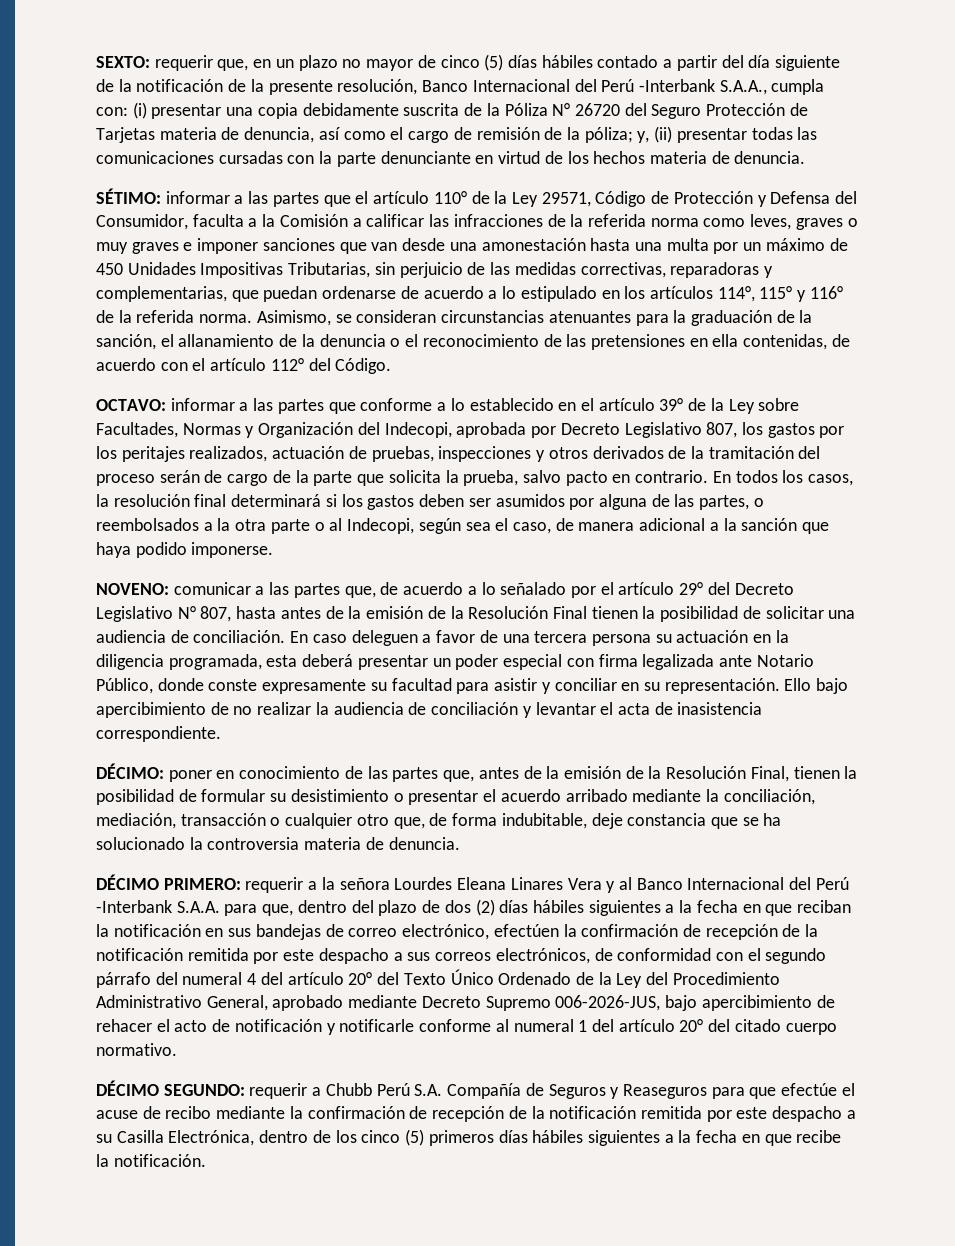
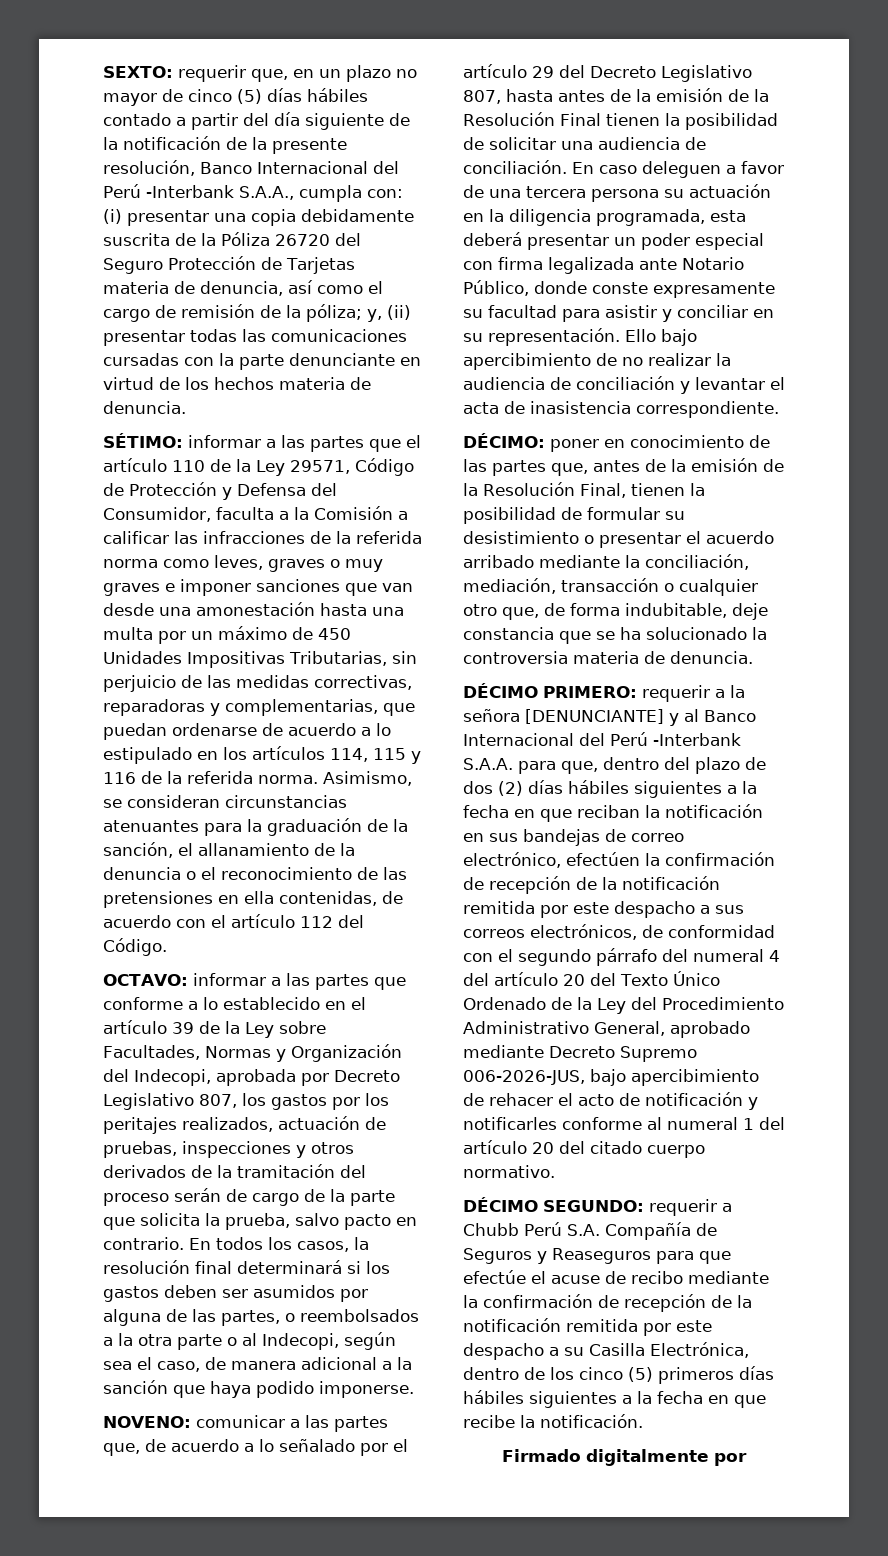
- (i) presentar una copia debidamente suscrita de la Póliza N° 26720 del Seguro Protección de Tarjetas materia de denuncia, así como el cargo de remisión de la póliza;
+ (i) presentar una copia debidamente suscrita de la Póliza 26720 del Seguro Protección de Tarjetas materia de denuncia, así como el cargo de remisión de la póliza;
- informar a las partes que el artículo 110° de la Ley 29571, Código de Protección y Defensa del Consumidor, faculta a la Comisión a calificar las infracciones de la referida norma como leves, graves o muy graves e imponer sanciones que van desde una amonestación hasta una multa por un máximo de 450 Unidades Impositivas Tributarias, sin perjuicio de las medidas correctivas, reparadoras y complementarias, que puedan ordenarse de acuerdo a lo estipulado en los artículos 114°, 115° y 116° de la referida norma.
+ informar a las partes que el artículo 110 de la Ley 29571, Código de Protección y Defensa del Consumidor, faculta a la Comisión a calificar las infracciones de la referida norma como leves, graves o muy graves e imponer sanciones que van desde una amonestación hasta una multa por un máximo de 450 Unidades Impositivas Tributarias, sin perjuicio de las medidas correctivas, reparadoras y complementarias, que puedan ordenarse de acuerdo a lo estipulado en los artículos 114, 115 y 116 de la referida norma.
- Asimismo, se consideran circunstancias atenuantes para la graduación de la sanción, el allanamiento de la denuncia o el reconocimiento de las pretensiones en ella contenidas, de acuerdo con el artículo 112° del Código.
+ Asimismo, se consideran circunstancias atenuantes para la graduación de la sanción, el allanamiento de la denuncia o el reconocimiento de las pretensiones en ella contenidas, de acuerdo con el artículo 112 del Código.
- OCTAVO: informar a las partes que conforme a lo establecido en el artículo 39° de la Ley sobre Facultades, Normas y Organización del Indecopi, aprobada por Decreto Legislativo 807, los gastos por los peritajes realizados, actuación de pruebas, inspecciones y otros derivados de la tramitación del proceso serán de cargo de la parte que solicita la prueba, salvo pacto en contrario.
+ OCTAVO: informar a las partes que conforme a lo establecido en el artículo 39 de la Ley sobre Facultades, Normas y Organización del Indecopi, aprobada por Decreto Legislativo 807, los gastos por los peritajes realizados, actuación de pruebas, inspecciones y otros derivados de la tramitación del proceso serán de cargo de la parte que solicita la prueba, salvo pacto en contrario.
- NOVENO: comunicar a las partes que, de acuerdo a lo señalado por el artículo 29° del Decreto Legislativo N° 807, hasta antes de la emisión de la Resolución Final tienen la posibilidad de solicitar una audiencia de conciliación.
+ NOVENO: comunicar a las partes que, de acuerdo a lo señalado por el artículo 29 del Decreto Legislativo 807, hasta antes de la emisión de la Resolución Final tienen la posibilidad de solicitar una audiencia de conciliación.
- requerir a la señora Lourdes Eleana Linares Vera y al Banco Internacional del Perú -Interbank S.A.A. para que, dentro del plazo de dos (2) días hábiles siguientes a la fecha en que reciban la notificación en sus bandejas de correo electrónico, efectúen la confirmación de recepción de la notificación remitida por este despacho a sus correos electrónicos, de conformidad con el segundo párrafo del numeral 4 del artículo 20° del Texto Único Ordenado de la Ley del Procedimiento Administrativo General, aprobado mediante Decreto Supremo 006-2026-JUS, bajo apercibimiento de rehacer el acto de notificación y notificarle conforme al numeral 1 del artículo 20° del citado cuerpo normativo.
+ requerir a la señora [DENUNCIANTE] y al Banco Internacional del Perú -Interbank S.A.A. para que, dentro del plazo de dos (2) días hábiles siguientes a la fecha en que reciban la notificación en sus bandejas de correo electrónico, efectúen la confirmación de recepción de la notificación remitida por este despacho a sus correos electrónicos, de conformidad con el segundo párrafo del numeral 4 del artículo 20 del Texto Único Ordenado de la Ley del Procedimiento Administrativo General, aprobado mediante Decreto Supremo 006-2026-JUS, bajo apercibimiento de rehacer el acto de notificación y notificarles conforme al numeral 1 del artículo 20 del citado cuerpo normativo.
+ Firmado digitalmente por

